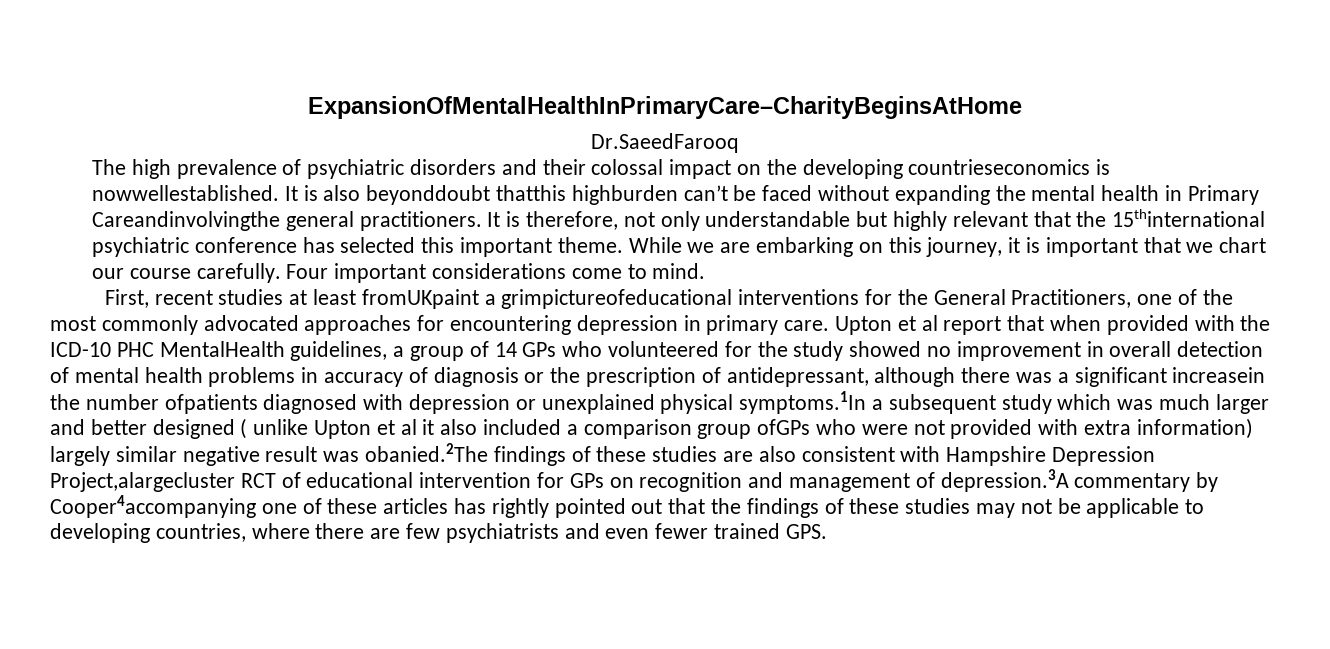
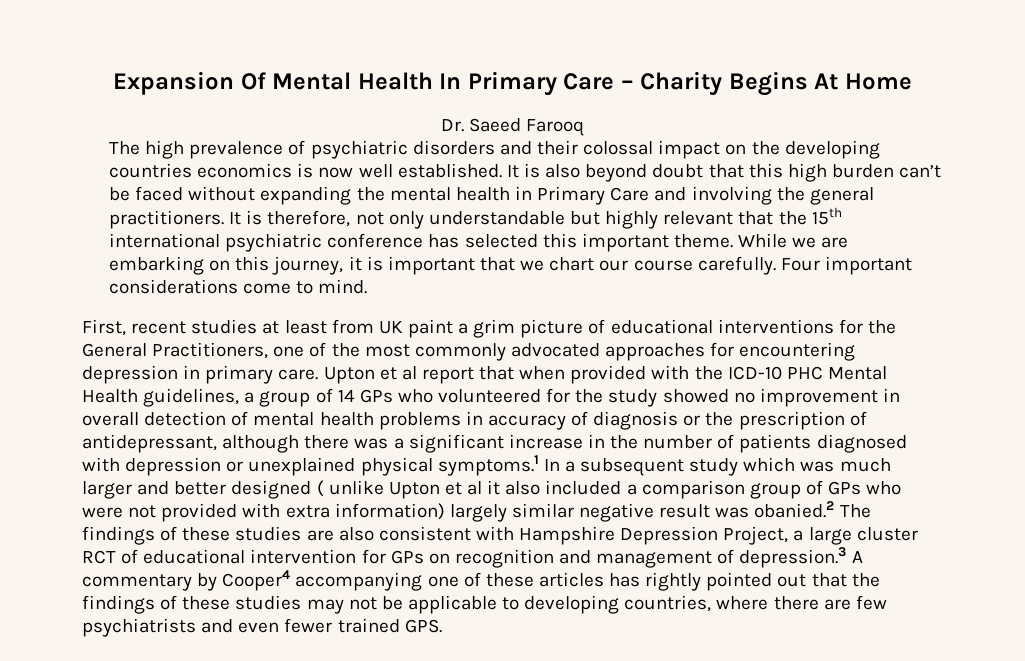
- ExpansionOfMentalHealthInPrimaryCare–CharityBeginsAtHome
- Dr.SaeedFarooq
+ Expansion Of Mental Health In Primary Care – Charity Begins At Home
+ Dr. Saeed Farooq
- The high prevalence of psychiatric disorders and their colossal impact on the developing countrieseconomics is nowwellestablished. It is also beyonddoubt thatthis highburden can’t be faced without expanding the mental health in Primary Careandinvolvingthe general practitioners.
+ The high prevalence of psychiatric disorders and their colossal impact on the developing countries economics is now well established. It is also beyond doubt that this high burden can’t be faced without expanding the mental health in Primary Care and involving the general practitioners.
- It is therefore, not only understandable but highly relevant that the 15thinternational psychiatric conference has selected this important theme.
+ It is therefore, not only understandable but highly relevant that the 15th international psychiatric conference has selected this important theme.
- First, recent studies at least fromUKpaint a grimpictureofeducational interventions for the General Practitioners, one of the most commonly advocated approaches for encountering depression in primary care.
+ First, recent studies at least from UK paint a grim picture of educational interventions for the General Practitioners, one of the most commonly advocated approaches for encountering depression in primary care.
- Upton et al report that when provided with the ICD-10 PHC MentalHealth guidelines, a group of 14 GPs who volunteered for the study showed no improvement in overall detection of mental health problems in accuracy of diagnosis or the prescription of antidepressant, although there was a significant increasein the number ofpatients diagnosed with depression or unexplained physical symptoms.1In a subsequent study which was much larger and better designed ( unlike Upton et al it also included a comparison group ofGPs who were not provided with extra information) largely similar negative result was obanied.2The findings of these studies are also consistent with Hampshire Depression Project,alargecluster RCT of educational intervention for GPs on recognition and management of depression.3A commentary by Cooper4accompanying one of these articles has rightly pointed out that the findings of these studies may not be applicable to developing countries, where there are few psychiatrists and even fewer trained GPS.
+ Upton et al report that when provided with the ICD-10 PHC Mental Health guidelines, a group of 14 GPs who volunteered for the study showed no improvement in overall detection of mental health problems in accuracy of diagnosis or the prescription of antidepressant, although there was a significant increase in the number of patients diagnosed with depression or unexplained physical symptoms.1 In a subsequent study which was much larger and better designed ( unlike Upton et al it also included a comparison group of GPs who were not provided with extra information) largely similar negative result was obanied.2 The findings of these studies are also consistent with Hampshire Depression Project, a large cluster RCT of educational intervention for GPs on recognition and management of depression.3 A commentary by Cooper4 accompanying one of these articles has rightly pointed out that the findings of these studies may not be applicable to developing countries, where there are few psychiatrists and even fewer trained GPS.

